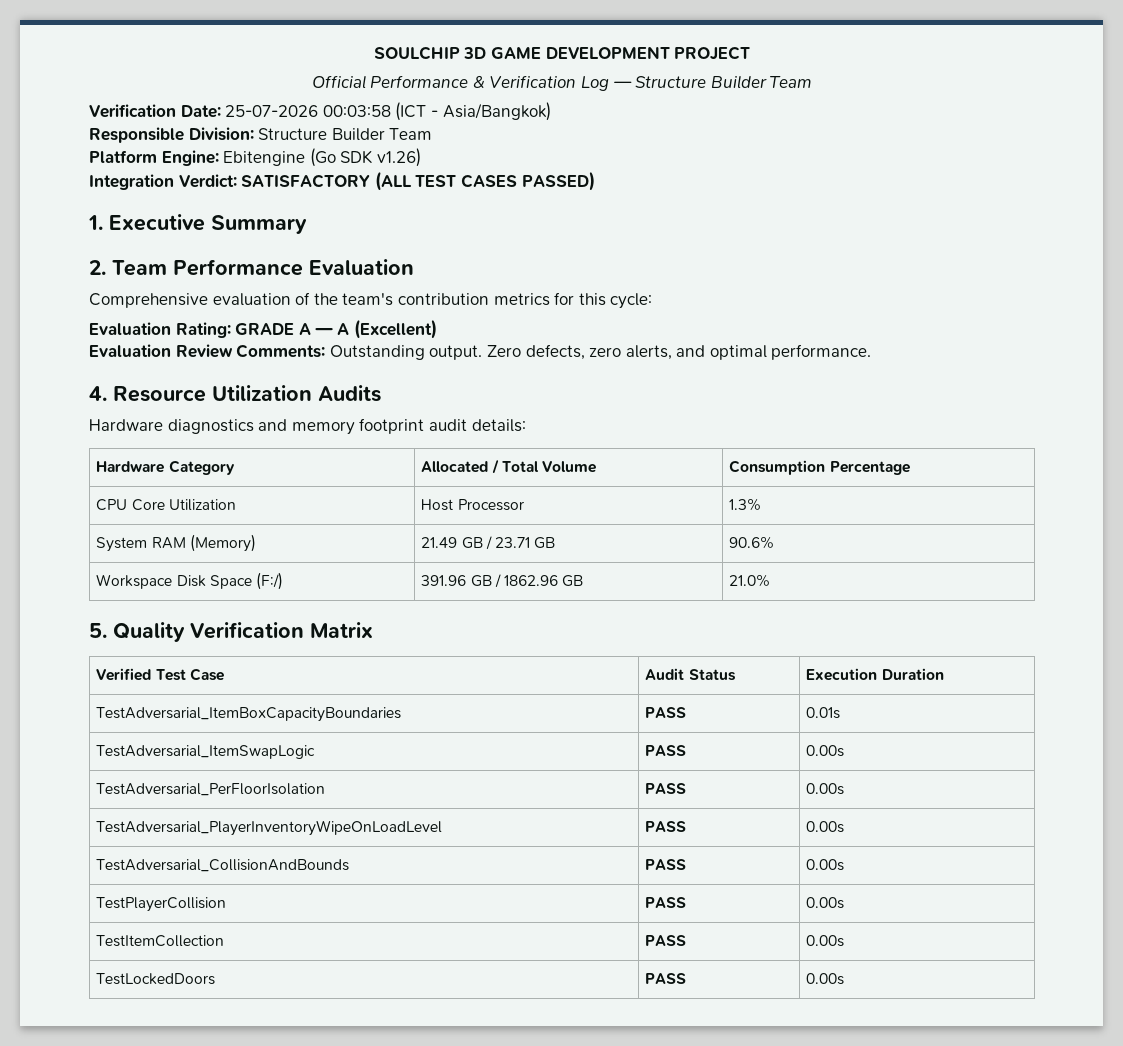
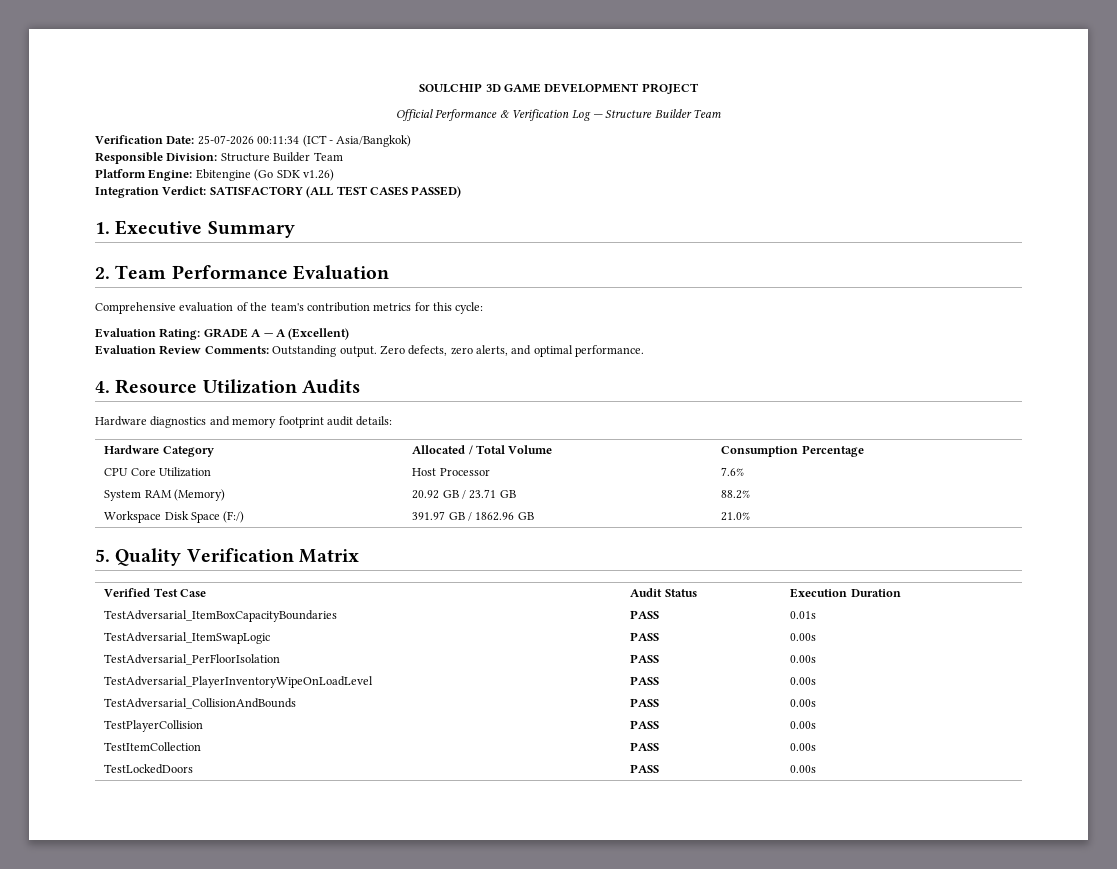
- Verification Date: 25-07-2026 00:03:58 (ICT - Asia/Bangkok)
+ Verification Date: 25-07-2026 00:11:34 (ICT - Asia/Bangkok)
- CPU Core Utilization | Host Processor | 1.3%
+ CPU Core Utilization | Host Processor | 7.6%
- System RAM (Memory) | 21.49 GB / 23.71 GB | 90.6%
+ System RAM (Memory) | 20.92 GB / 23.71 GB | 88.2%
- Workspace Disk Space (F:/) | 391.96 GB / 1862.96 GB | 21.0%
+ Workspace Disk Space (F:/) | 391.97 GB / 1862.96 GB | 21.0%

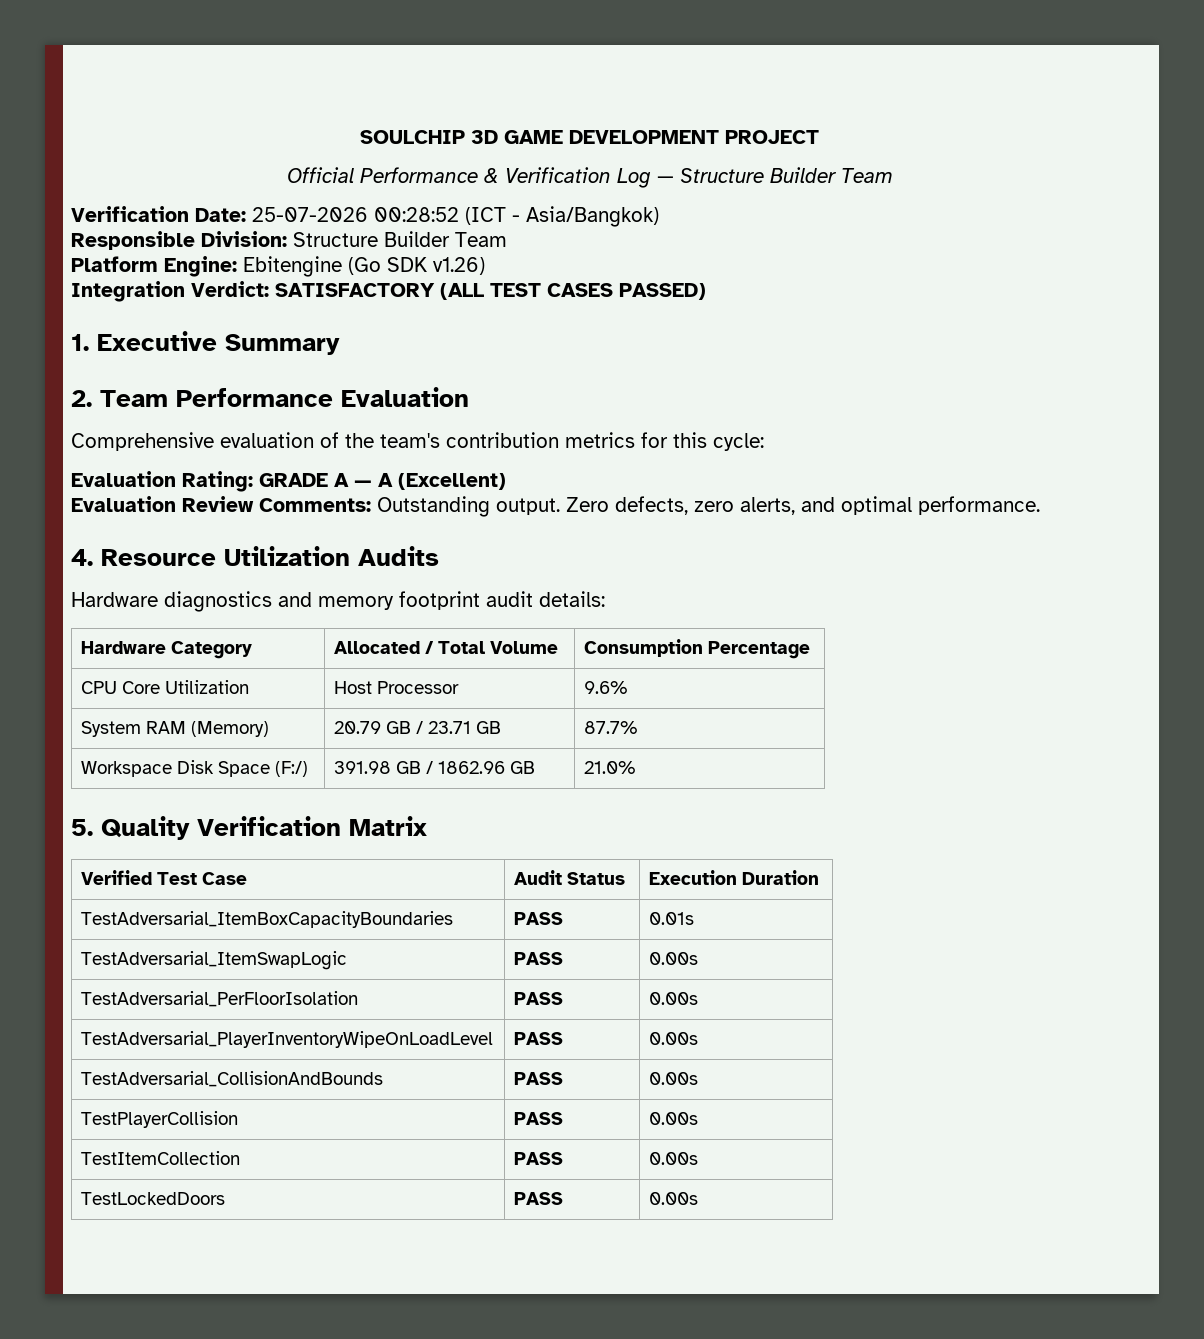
- Verification Date: 25-07-2026 00:11:34 (ICT - Asia/Bangkok)
+ Verification Date: 25-07-2026 00:28:52 (ICT - Asia/Bangkok)
- CPU Core Utilization | Host Processor | 7.6%
+ CPU Core Utilization | Host Processor | 9.6%
- System RAM (Memory) | 20.92 GB / 23.71 GB | 88.2%
+ System RAM (Memory) | 20.79 GB / 23.71 GB | 87.7%
- Workspace Disk Space (F:/) | 391.97 GB / 1862.96 GB | 21.0%
+ Workspace Disk Space (F:/) | 391.98 GB / 1862.96 GB | 21.0%

